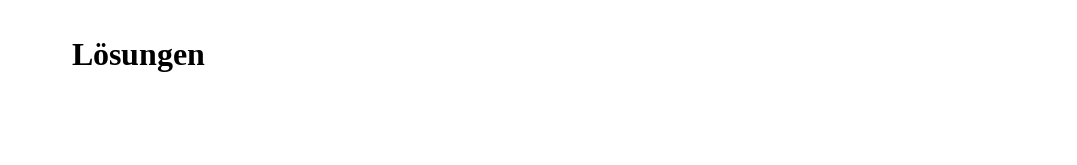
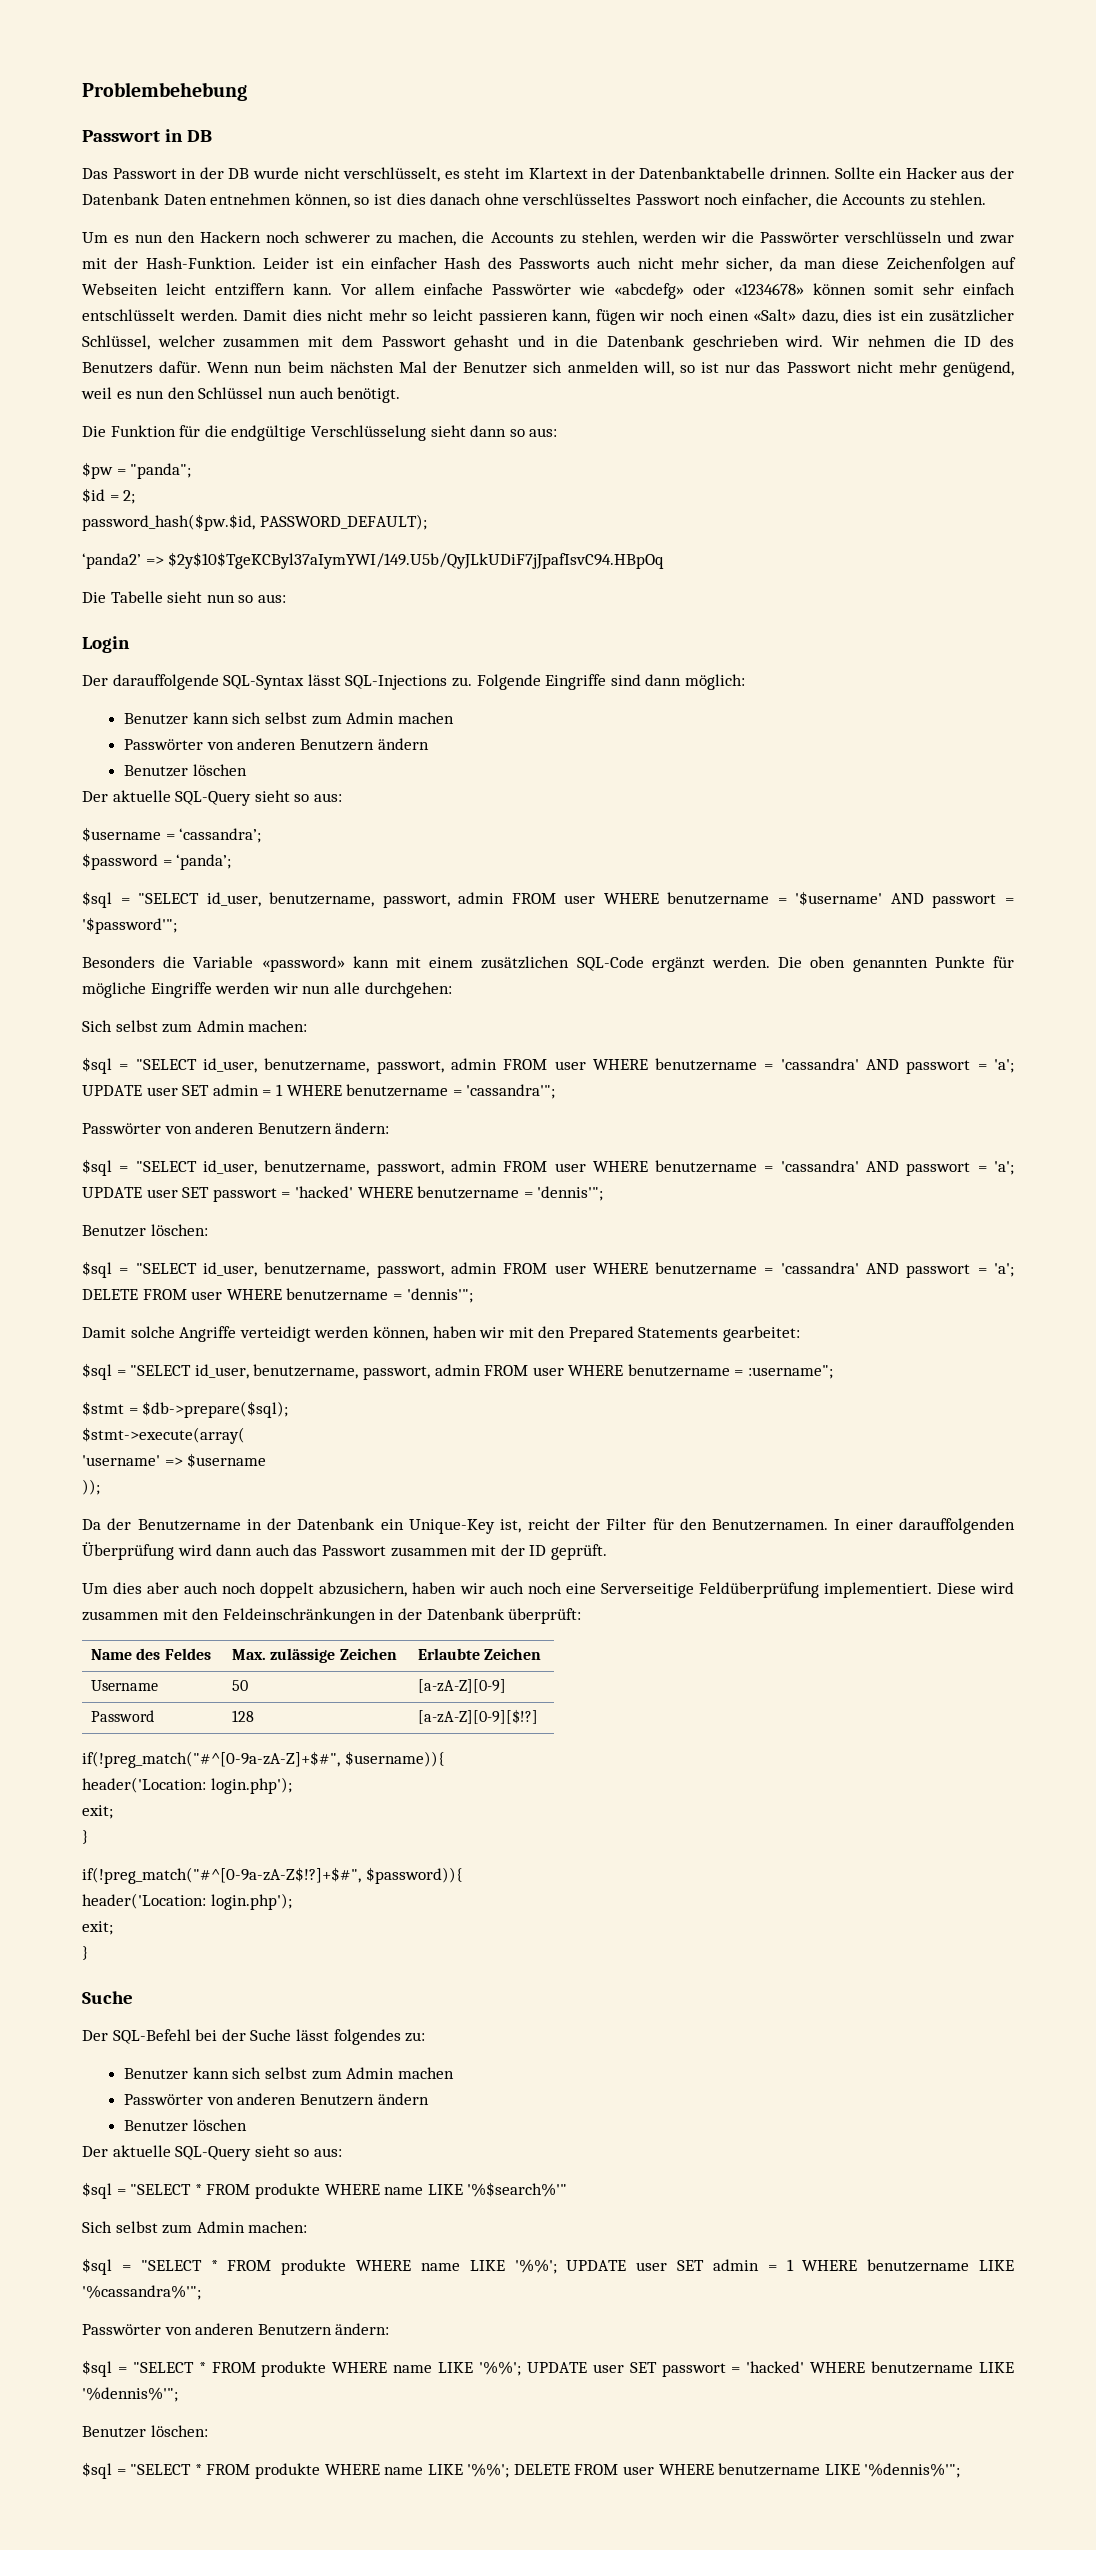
- Lösungen
+ Problembehebung
+ Passwort in DB
+ Das Passwort in der DB wurde nicht verschlüsselt, es steht im Klartext in der Datenbanktabelle drinnen. Sollte ein Hacker aus der Datenbank Daten entnehmen können, so ist dies danach ohne verschlüsseltes Passwort noch einfacher, die Accounts zu stehlen.
+ Um es nun den Hackern noch schwerer zu machen, die Accounts zu stehlen, werden wir die Passwörter verschlüsseln und zwar mit der Hash-Funktion. Leider ist ein einfacher Hash des Passworts auch nicht mehr sicher, da man diese Zeichenfolgen auf Webseiten leicht entziffern kann. Vor allem einfache Passwörter wie «abcdefg» oder «1234678» können somit sehr einfach entschlüsselt werden. Damit dies nicht mehr so leicht passieren kann, fügen wir noch einen «Salt» dazu, dies ist ein zusätzlicher Schlüssel, welcher zusammen mit dem Passwort gehasht und in die Datenbank geschrieben wird. Wir nehmen die ID des Benutzers dafür. Wenn nun beim nächsten Mal der Benutzer sich anmelden will, so ist nur das Passwort nicht mehr genügend, weil es nun den Schlüssel nun auch benötigt.
+ Die Funktion für die endgültige Verschlüsselung sieht dann so aus:
+ $pw = "panda";
+ $id = 2;
+ password_hash($pw.$id, PASSWORD_DEFAULT);
+ ‘panda2’ => $2y$10$TgeKCByl37aIymYWI/149.U5b/QyJLkUDiF7jJpafIsvC94.HBpOq
+ Die Tabelle sieht nun so aus:
+ Login
+ Der darauffolgende SQL-Syntax lässt SQL-Injections zu. Folgende Eingriffe sind dann möglich:
+ Benutzer kann sich selbst zum Admin machen
+ Passwörter von anderen Benutzern ändern
+ Benutzer löschen
+ Der aktuelle SQL-Query sieht so aus:
+ $username = ‘cassandra’;
+ $password = ‘panda’;
+ $sql = "SELECT id_user, benutzername, passwort, admin FROM user WHERE benutzername = '$username' AND passwort = '$password'";
+ Besonders die Variable «password» kann mit einem zusätzlichen SQL-Code ergänzt werden. Die oben genannten Punkte für mögliche Eingriffe werden wir nun alle durchgehen:
+ Sich selbst zum Admin machen:
+ $sql = "SELECT id_user, benutzername, passwort, admin FROM user WHERE benutzername = 'cassandra' AND passwort = 'a'; UPDATE user SET admin = 1 WHERE benutzername = 'cassandra'";
+ Passwörter von anderen Benutzern ändern:
+ $sql = "SELECT id_user, benutzername, passwort, admin FROM user WHERE benutzername = 'cassandra' AND passwort = 'a'; UPDATE user SET passwort = 'hacked' WHERE benutzername = 'dennis'";
+ Benutzer löschen:
+ $sql = "SELECT id_user, benutzername, passwort, admin FROM user WHERE benutzername = 'cassandra' AND passwort = 'a'; DELETE FROM user WHERE benutzername = 'dennis'";
+ Damit solche Angriffe verteidigt werden können, haben wir mit den Prepared Statements gearbeitet:
+ $sql = "SELECT id_user, benutzername, passwort, admin FROM user WHERE benutzername = :username";
+ $stmt = $db->prepare($sql);
+ $stmt->execute(array(
+ 'username' => $username
+ ));
+ Da der Benutzername in der Datenbank ein Unique-Key ist, reicht der Filter für den Benutzernamen. In einer darauffolgenden Überprüfung wird dann auch das Passwort zusammen mit der ID geprüft.
+ Um dies aber auch noch doppelt abzusichern, haben wir auch noch eine Serverseitige Feldüberprüfung implementiert. Diese wird zusammen mit den Feldeinschränkungen in der Datenbank überprüft:
+ Name des Feldes | Max. zulässige Zeichen | Erlaubte Zeichen
+ Username | 50 | [a-zA-Z][0-9]
+ Password | 128 | [a-zA-Z][0-9][$!?]
+ if(!preg_match("#^[0-9a-zA-Z]+$#", $username)){
+ header('Location: login.php');
+ exit;
+ }
+ if(!preg_match("#^[0-9a-zA-Z$!?]+$#", $password)){
+ header('Location: login.php');
+ exit;
+ }
+ Suche
+ Der SQL-Befehl bei der Suche lässt folgendes zu:
+ Benutzer kann sich selbst zum Admin machen
+ Passwörter von anderen Benutzern ändern
+ Benutzer löschen
+ Der aktuelle SQL-Query sieht so aus:
+ $sql = "SELECT * FROM produkte WHERE name LIKE '%$search%'"
+ Sich selbst zum Admin machen:
+ $sql = "SELECT * FROM produkte WHERE name LIKE '%%'; UPDATE user SET admin = 1 WHERE benutzername LIKE '%cassandra%'";
+ Passwörter von anderen Benutzern ändern:
+ $sql = "SELECT * FROM produkte WHERE name LIKE '%%'; UPDATE user SET passwort = 'hacked' WHERE benutzername LIKE '%dennis%'";
+ Benutzer löschen:
+ $sql = "SELECT * FROM produkte WHERE name LIKE '%%'; DELETE FROM user WHERE benutzername LIKE '%dennis%'";

